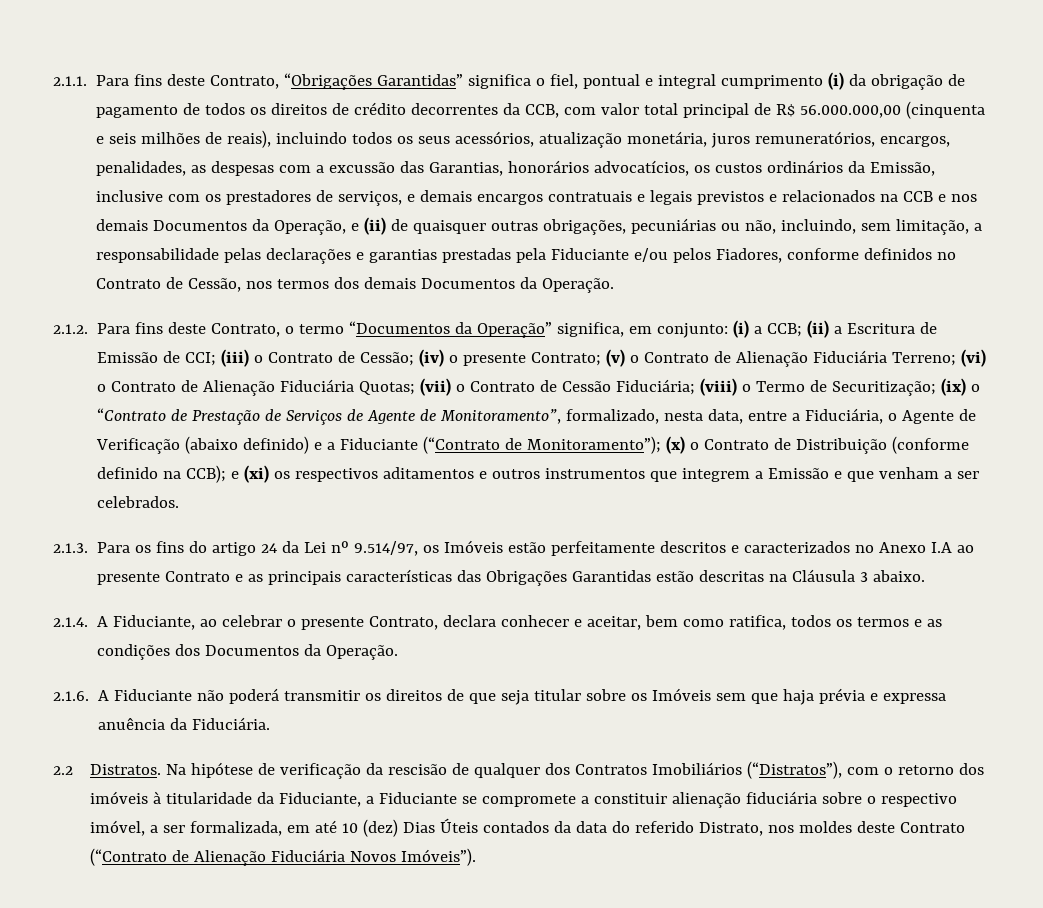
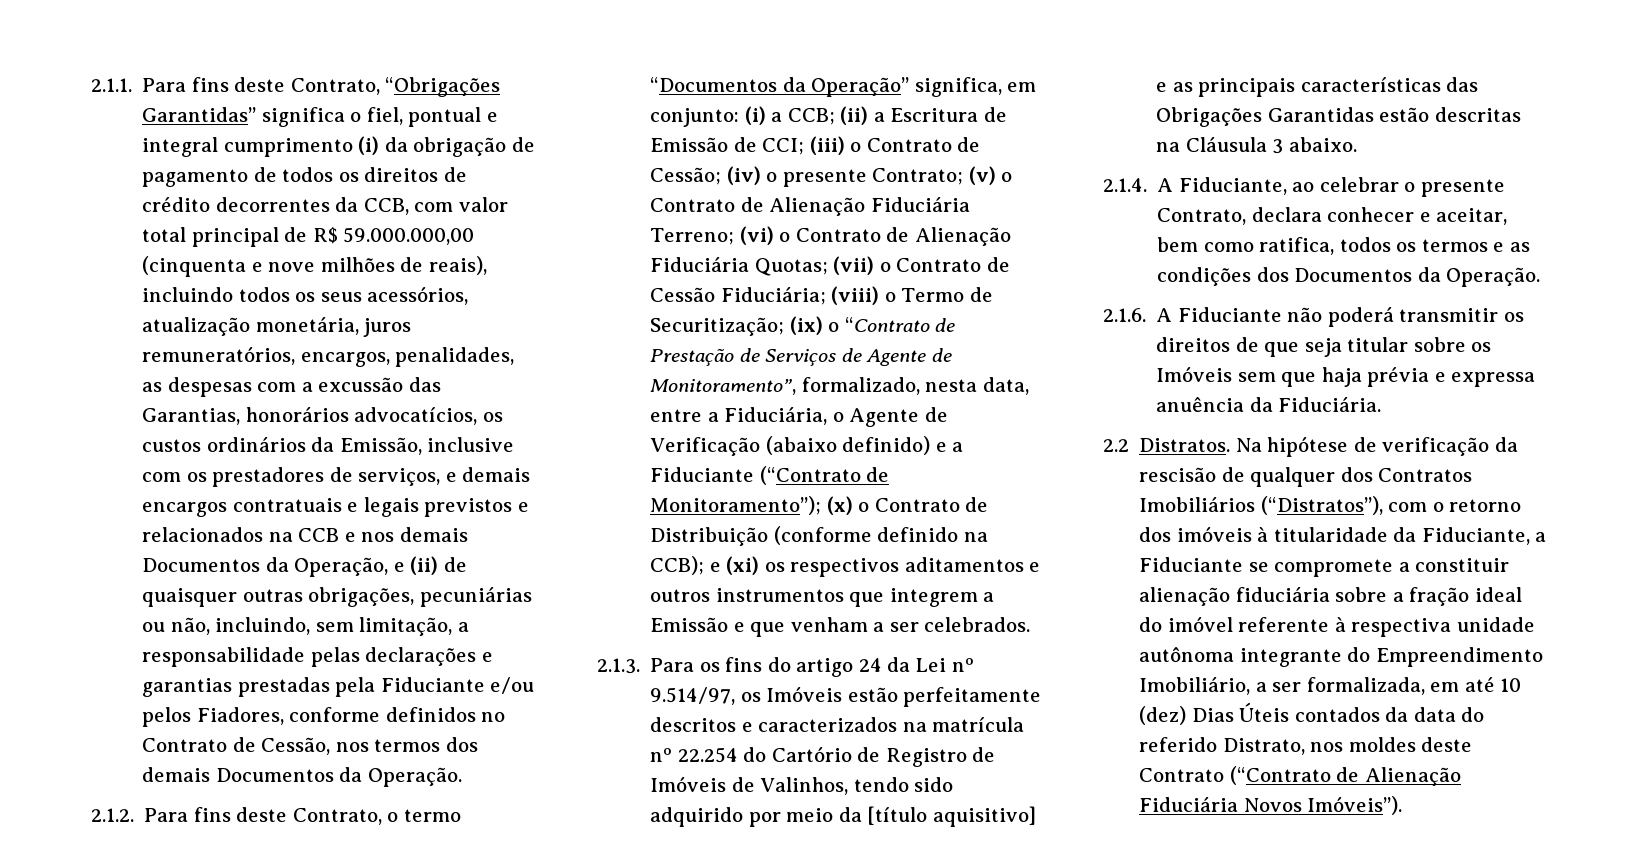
- 2.1.1. Para fins deste Contrato, “Obrigações Garantidas” significa o fiel, pontual e integral cumprimento (i) da obrigação de pagamento de todos os direitos de crédito decorrentes da CCB, com valor total principal de R$ 56.000.000,00 (cinquenta e seis milhões de reais), incluindo todos os seus acessórios, atualização monetária, juros remuneratórios, encargos, penalidades, as despesas com a excussão das Garantias, honorários advocatícios, os custos ordinários da Emissão, inclusive com os prestadores de serviços, e demais encargos contratuais e legais previstos e relacionados na CCB e nos demais Documentos da Operação, e (ii) de quaisquer outras obrigações, pecuniárias ou não, incluindo, sem limitação, a responsabilidade pelas declarações e garantias prestadas pela Fiduciante e/ou pelos Fiadores, conforme definidos no Contrato de Cessão, nos termos dos demais Documentos da Operação.
+ 2.1.1. Para fins deste Contrato, “Obrigações Garantidas” significa o fiel, pontual e integral cumprimento (i) da obrigação de pagamento de todos os direitos de crédito decorrentes da CCB, com valor total principal de R$ 59.000.000,00 (cinquenta e nove milhões de reais), incluindo todos os seus acessórios, atualização monetária, juros remuneratórios, encargos, penalidades, as despesas com a excussão das Garantias, honorários advocatícios, os custos ordinários da Emissão, inclusive com os prestadores de serviços, e demais encargos contratuais e legais previstos e relacionados na CCB e nos demais Documentos da Operação, e (ii) de quaisquer outras obrigações, pecuniárias ou não, incluindo, sem limitação, a responsabilidade pelas declarações e garantias prestadas pela Fiduciante e/ou pelos Fiadores, conforme definidos no Contrato de Cessão, nos termos dos demais Documentos da Operação.
- 2.1.3. Para os fins do artigo 24 da Lei nº 9.514/97, os Imóveis estão perfeitamente descritos e caracterizados no Anexo I.A ao presente Contrato e as principais características das Obrigações Garantidas estão descritas na Cláusula 3 abaixo.
+ 2.1.3. Para os fins do artigo 24 da Lei nº 9.514/97, os Imóveis estão perfeitamente descritos e caracterizados na matrícula nº 22.254 do Cartório de Registro de Imóveis de Valinhos, tendo sido adquirido por meio da [título aquisitivo] e as principais características das Obrigações Garantidas estão descritas na Cláusula 3 abaixo.
- Na hipótese de verificação da rescisão de qualquer dos Contratos Imobiliários (“Distratos”), com o retorno dos imóveis à titularidade da Fiduciante, a Fiduciante se compromete a constituir alienação fiduciária sobre o respectivo imóvel, a ser formalizada, em até 10 (dez) Dias Úteis contados da data do referido Distrato, nos moldes deste Contrato (“Contrato de Alienação Fiduciária Novos Imóveis”).
+ Na hipótese de verificação da rescisão de qualquer dos Contratos Imobiliários (“Distratos”), com o retorno dos imóveis à titularidade da Fiduciante, a Fiduciante se compromete a constituir alienação fiduciária sobre a fração ideal do imóvel referente à respectiva unidade autônoma integrante do Empreendimento Imobiliário, a ser formalizada, em até 10 (dez) Dias Úteis contados da data do referido Distrato, nos moldes deste Contrato (“Contrato de Alienação Fiduciária Novos Imóveis”).

